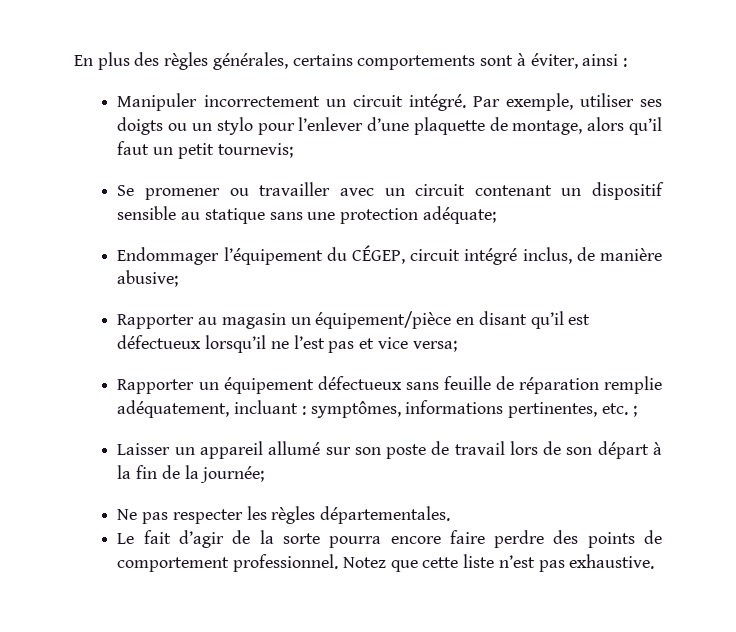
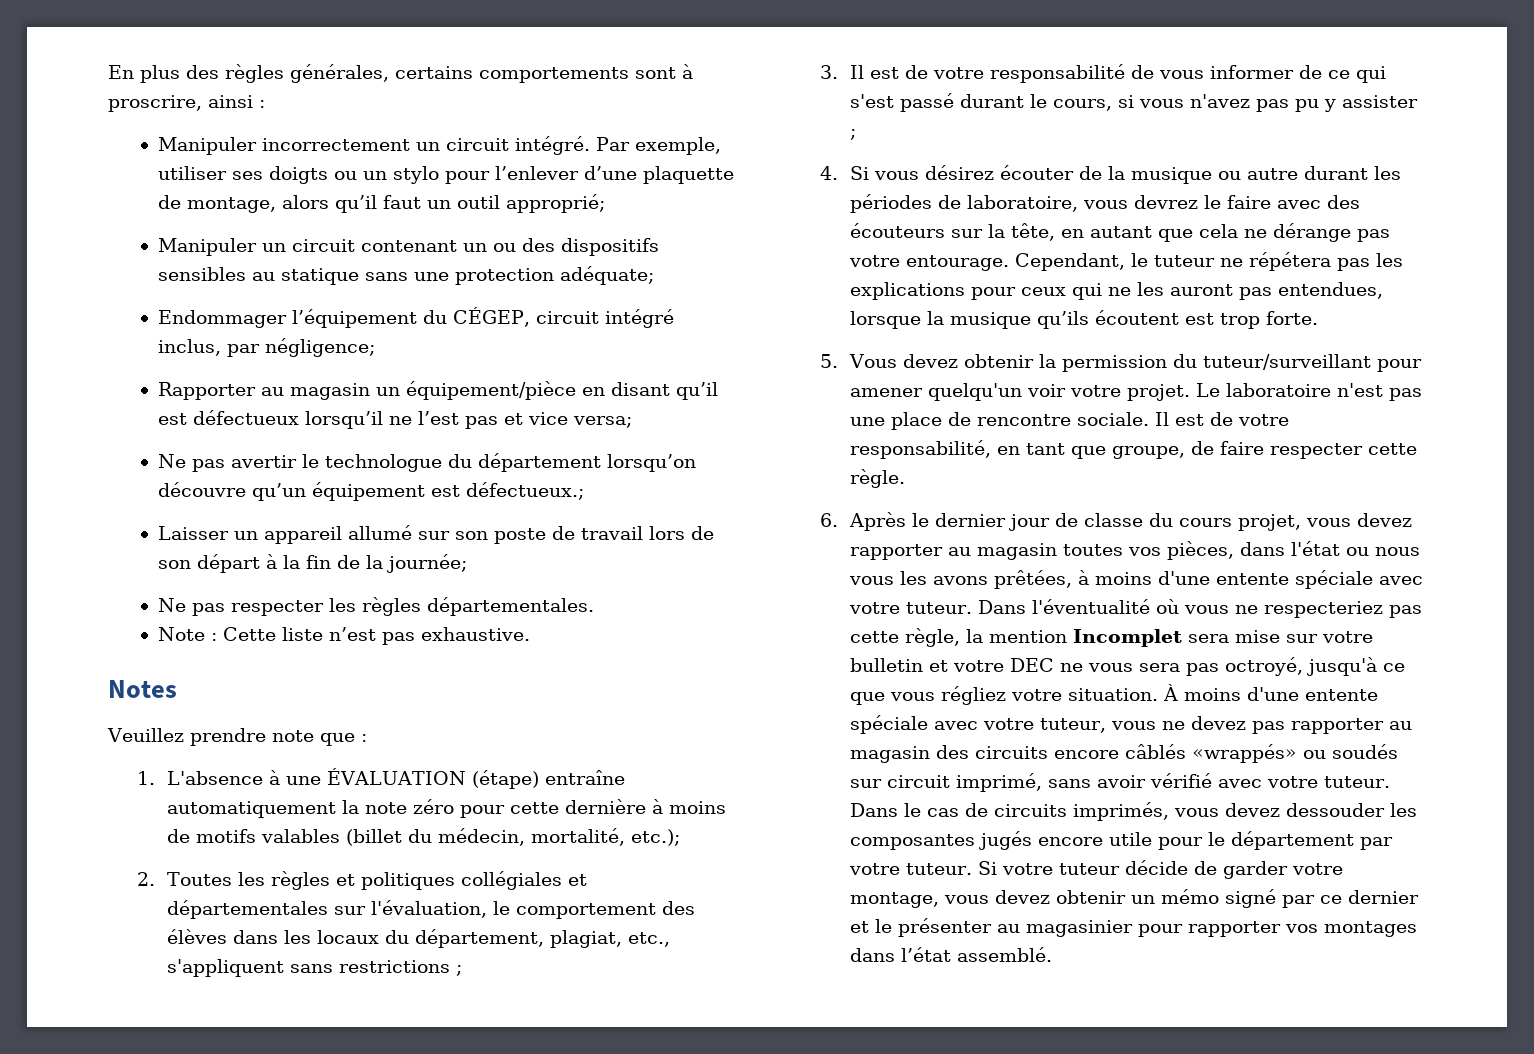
- En plus des règles générales, certains comportements sont à éviter, ainsi :
+ En plus des règles générales, certains comportements sont à proscrire, ainsi :
- Par exemple, utiliser ses doigts ou un stylo pour l’enlever d’une plaquette de montage, alors qu’il faut un petit tournevis;
- Se promener ou travailler avec un circuit contenant un dispositif sensible au statique sans une protection adéquate;
+ Par exemple, utiliser ses doigts ou un stylo pour l’enlever d’une plaquette de montage, alors qu’il faut un outil approprié;
+ Manipuler un circuit contenant un ou des dispositifs sensibles au statique sans une protection adéquate;
- Endommager l’équipement du CÉGEP, circuit intégré inclus, de manière abusive;
+ Endommager l’équipement du CÉGEP, circuit intégré inclus, par négligence;
- Rapporter un équipement défectueux sans feuille de réparation remplie adéquatement, incluant : symptômes, informations pertinentes, etc. ;
+ Ne pas avertir le technologue du département lorsqu’on découvre qu’un équipement est défectueux.;
- Le fait d’agir de la sorte pourra encore faire perdre des points de comportement professionnel. Notez que cette liste n’est pas exhaustive.
+ Note : Cette liste n’est pas exhaustive.
+ Notes
+ Veuillez prendre note que :
+ 1. L'absence à une ÉVALUATION (étape) entraîne automatiquement la note zéro pour cette dernière à moins de motifs valables (billet du médecin, mortalité, etc.);
+ 2. Toutes les règles et politiques collégiales et départementales sur l'évaluation, le comportement des élèves dans les locaux du département, plagiat, etc., s'appliquent sans restrictions ;
+ 3. Il est de votre responsabilité de vous informer de ce qui s'est passé durant le cours, si vous n'avez pas pu y assister ;
+ 4. Si vous désirez écouter de la musique ou autre durant les périodes de laboratoire, vous devrez le faire avec des écouteurs sur la tête, en autant que cela ne dérange pas votre entourage. Cependant, le tuteur ne répétera pas les explications pour ceux qui ne les auront pas entendues, lorsque la musique qu’ils écoutent est trop forte.
+ 5. Vous devez obtenir la permission du tuteur/surveillant pour amener quelqu'un voir votre projet. Le laboratoire n'est pas une place de rencontre sociale. Il est de votre responsabilité, en tant que groupe, de faire respecter cette règle.
+ 6. Après le dernier jour de classe du cours projet, vous devez rapporter au magasin toutes vos pièces, dans l'état ou nous vous les avons prêtées, à moins d'une entente spéciale avec votre tuteur. Dans l'éventualité où vous ne respecteriez pas cette règle, la mention Incomplet sera mise sur votre bulletin et votre DEC ne vous sera pas octroyé, jusqu'à ce que vous régliez votre situation. À moins d'une entente spéciale avec votre tuteur, vous ne devez pas rapporter au magasin des circuits encore câblés «wrappés» ou soudés sur circuit imprimé, sans avoir vérifié avec votre tuteur. Dans le cas de circuits imprimés, vous devez dessouder les composantes jugés encore utile pour le département par votre tuteur. Si votre tuteur décide de garder votre montage, vous devez obtenir un mémo signé par ce dernier et le présenter au magasinier pour rapporter vos montages dans l’état assemblé.

